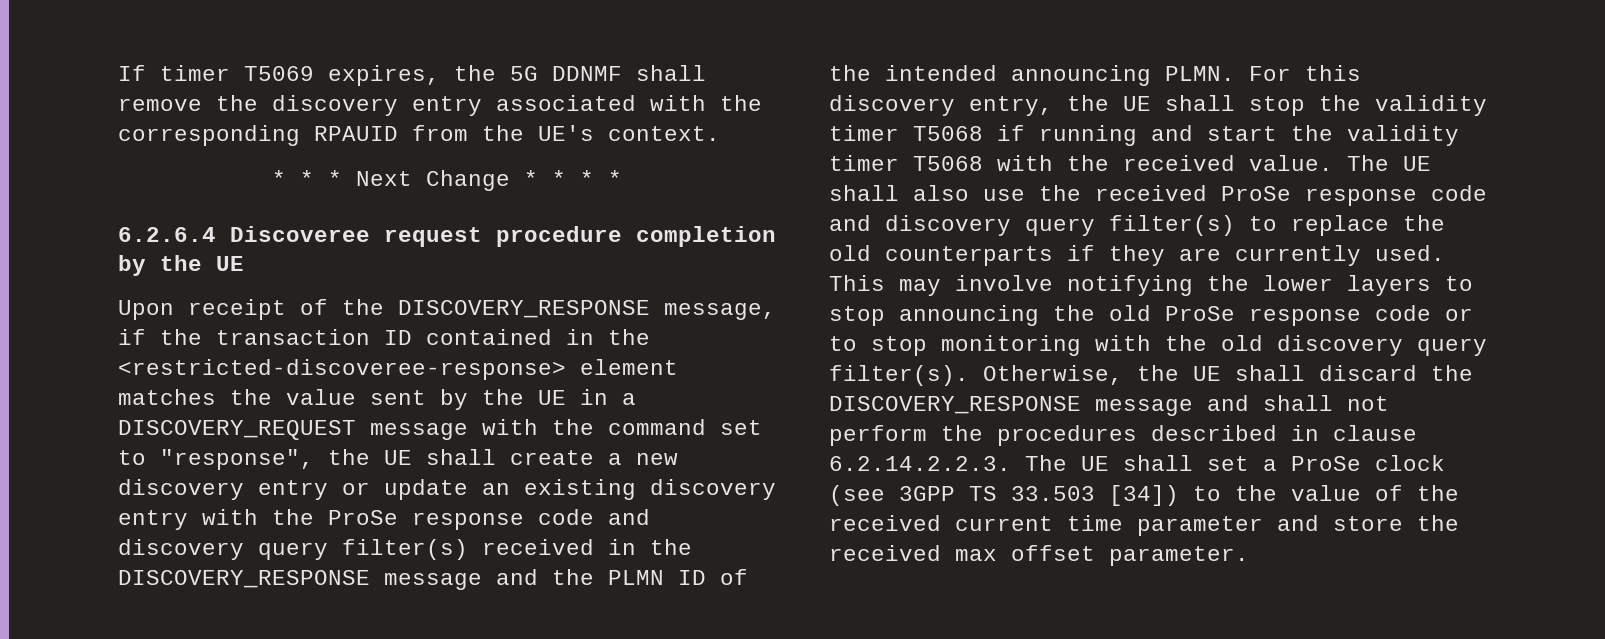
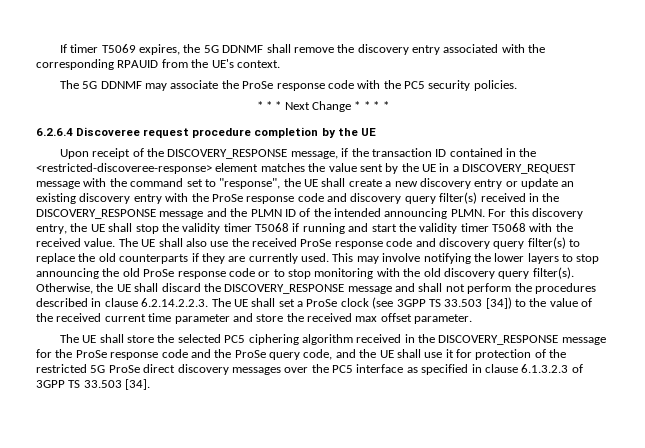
+ The 5G DDNMF may associate the ProSe response code with the PC5 security policies.
+ The UE shall store the selected PC5 ciphering algorithm received in the DISCOVERY_RESPONSE message for the ProSe response code and the ProSe query code, and the UE shall use it for protection of the restricted 5G ProSe direct discovery messages over the PC5 interface as specified in clause 6.1.3.2.3 of 3GPP TS 33.503 [34].

